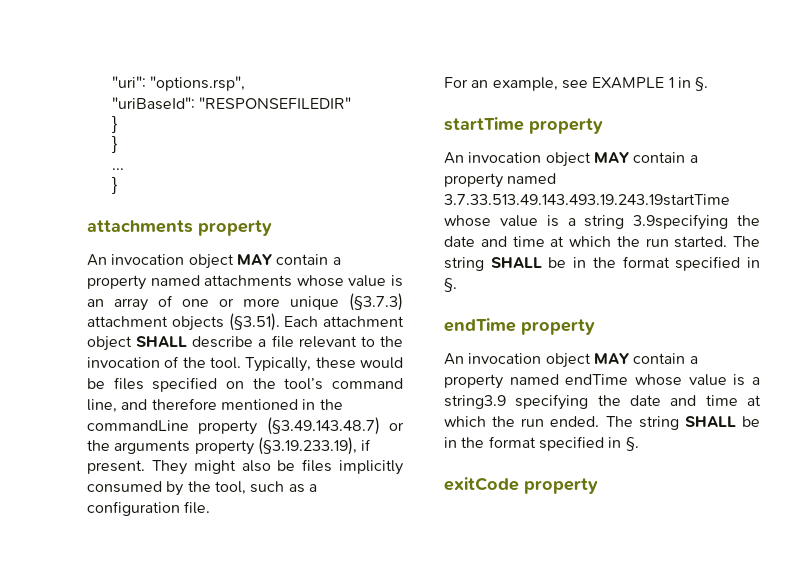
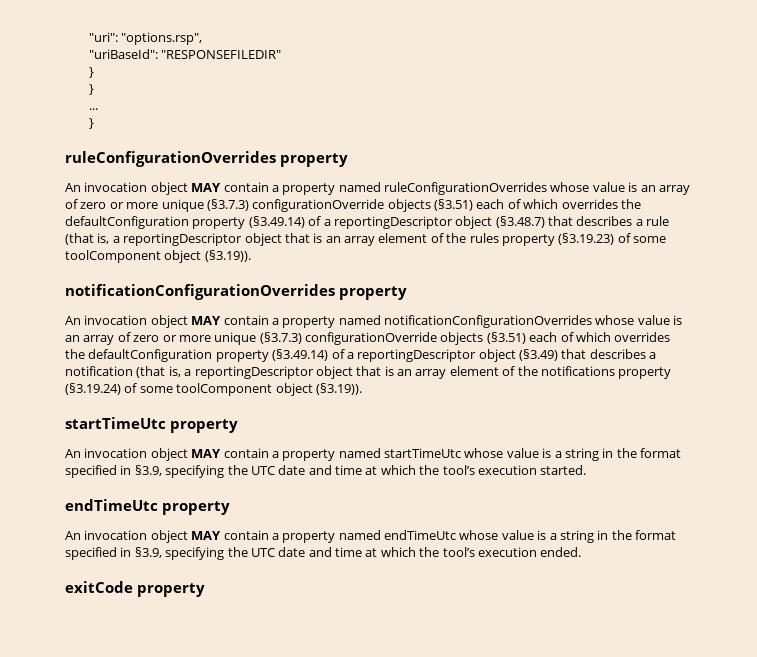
- attachments property
- An invocation object MAY contain a property named attachments whose value is an array of one or more unique (§3.7.3) attachment objects (§3.51). Each attachment object SHALL describe a file relevant to the invocation of the tool. Typically, these would be files specified on the tool’s command line, and therefore mentioned in the commandLine property (§3.49.143.48.7) or the arguments property (§3.19.233.19), if present. They might also be files implicitly consumed by the tool, such as a configuration file.
- For an example, see EXAMPLE 1 in §.
- startTime property
- An invocation object MAY contain a property named 3.7.33.513.49.143.493.19.243.19startTime whose value is a string 3.9specifying the date and time at which the run started. The string SHALL be in the format specified in §.
- endTime property
- An invocation object MAY contain a property named endTime whose value is a string3.9 specifying the date and time at which the run ended. The string SHALL be in the format specified in §.
+ ruleConfigurationOverrides property
+ An invocation object MAY contain a property named ruleConfigurationOverrides whose value is an array of zero or more unique (§3.7.3) configurationOverride objects (§3.51) each of which overrides the defaultConfiguration property (§3.49.14) of a reportingDescriptor object (§3.48.7) that describes a rule (that is, a reportingDescriptor object that is an array element of the rules property (§3.19.23) of some toolComponent object (§3.19)).
+ notificationConfigurationOverrides property
+ An invocation object MAY contain a property named notificationConfigurationOverrides whose value is an array of zero or more unique (§3.7.3) configurationOverride objects (§3.51) each of which overrides the defaultConfiguration property (§3.49.14) of a reportingDescriptor object (§3.49) that describes a notification (that is, a reportingDescriptor object that is an array element of the notifications property (§3.19.24) of some toolComponent object (§3.19)).
+ startTimeUtc property
+ An invocation object MAY contain a property named startTimeUtc whose value is a string in the format specified in §3.9, specifying the UTC date and time at which the tool’s execution started.
+ endTimeUtc property
+ An invocation object MAY contain a property named endTimeUtc whose value is a string in the format specified in §3.9, specifying the UTC date and time at which the tool’s execution ended.

